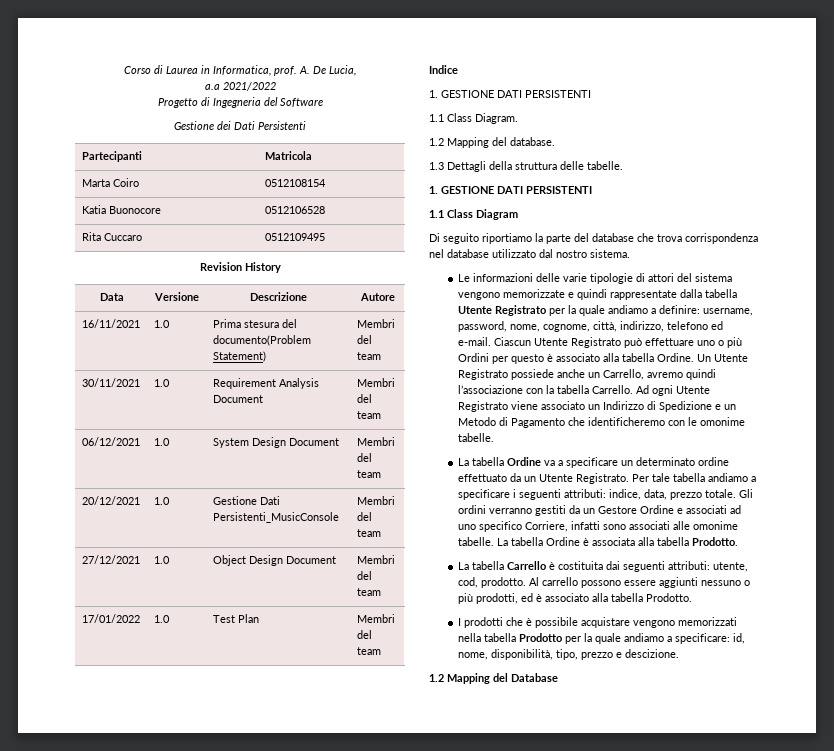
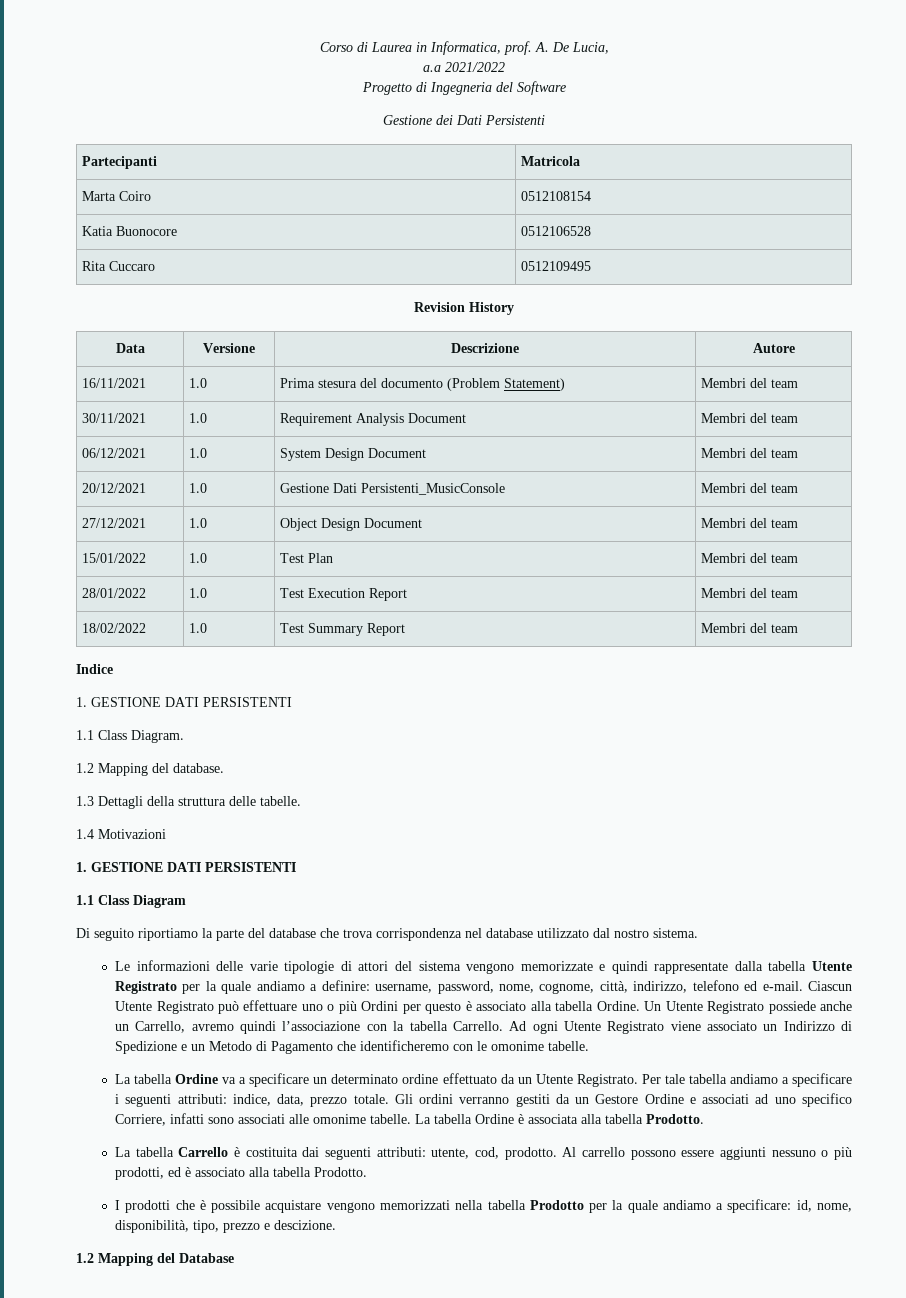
- 16/11/2021 | 1.0 | Prima stesura del documento(Problem Statement) | Membri del team
+ 16/11/2021 | 1.0 | Prima stesura del documento (Problem Statement) | Membri del team
- 17/01/2022 | 1.0 | Test Plan | Membri del team
+ 15/01/2022 | 1.0 | Test Plan | Membri del team
+ 28/01/2022 | 1.0 | Test Execution Report | Membri del team
+ 18/02/2022 | 1.0 | Test Summary Report | Membri del team
+ 1.4 Motivazioni

